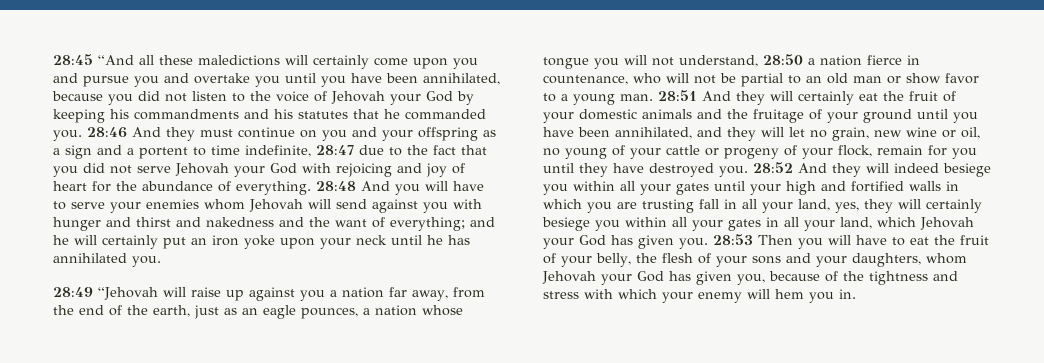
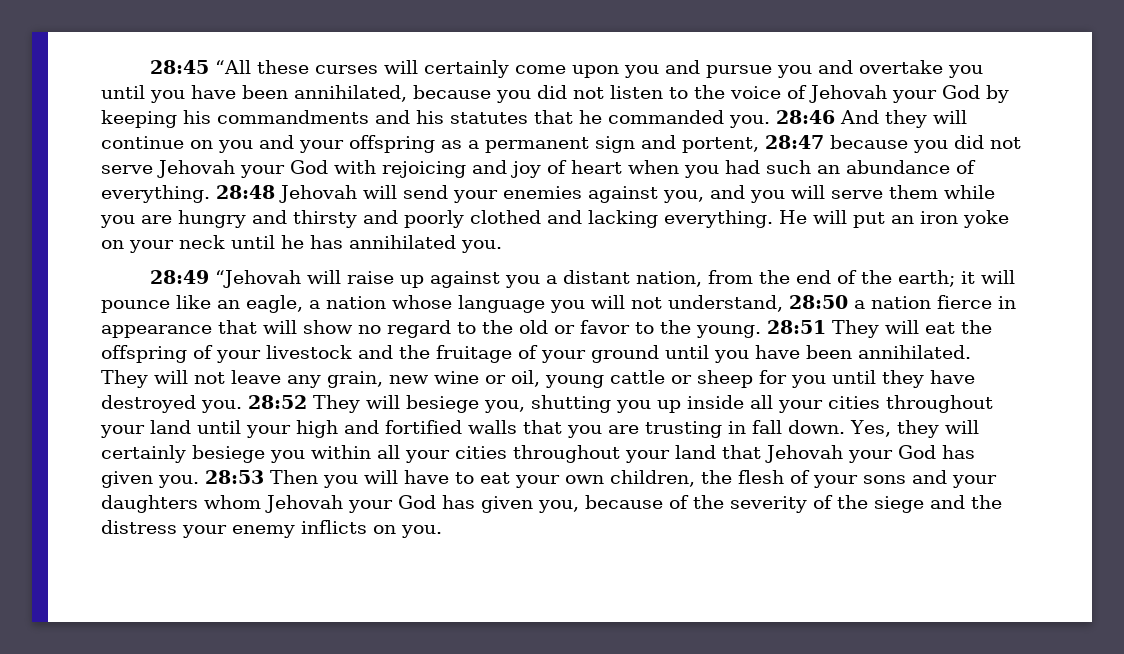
- 28:45 “And all these maledictions will certainly come upon you and pursue you and overtake you until you have been annihilated, because you did not listen to the voice of Jehovah your God by keeping his commandments and his statutes that he commanded you.
+ 28:45 “All these curses will certainly come upon you and pursue you and overtake you until you have been annihilated, because you did not listen to the voice of Jehovah your God by keeping his commandments and his statutes that he commanded you.
- 28:46 And they must continue on you and your offspring as a sign and a portent to time indefinite, 28:47 due to the fact that you did not serve Jehovah your God with rejoicing and joy of heart for the abundance of everything. 28:48 And you will have to serve your enemies whom Jehovah will send against you with hunger and thirst and nakedness and the want of everything; and he will certainly put an iron yoke upon your neck until he has annihilated you.
+ 28:46 And they will continue on you and your offspring as a permanent sign and portent, 28:47 because you did not serve Jehovah your God with rejoicing and joy of heart when you had such an abundance of everything. 28:48 Jehovah will send your enemies against you, and you will serve them while you are hungry and thirsty and poorly clothed and lacking everything. He will put an iron yoke on your neck until he has annihilated you.
- 28:49 “Jehovah will raise up against you a nation far away, from the end of the earth, just as an eagle pounces, a nation whose tongue you will not understand, 28:50 a nation fierce in countenance, who will not be partial to an old man or show favor to a young man. 28:51 And they will certainly eat the fruit of your domestic animals and the fruitage of your ground until you have been annihilated, and they will let no grain, new wine or oil, no young of your cattle or progeny of your flock, remain for you until they have destroyed you.
+ 28:49 “Jehovah will raise up against you a distant nation, from the end of the earth; it will pounce like an eagle, a nation whose language you will not understand, 28:50 a nation fierce in appearance that will show no regard to the old or favor to the young. 28:51 They will eat the offspring of your livestock and the fruitage of your ground until you have been annihilated. They will not leave any grain, new wine or oil, young cattle or sheep for you until they have destroyed you.
- 28:52 And they will indeed besiege you within all your gates until your high and fortified walls in which you are trusting fall in all your land, yes, they will certainly besiege you within all your gates in all your land, which Jehovah your God has given you.
+ 28:52 They will besiege you, shutting you up inside all your cities throughout your land until your high and fortified walls that you are trusting in fall down. Yes, they will certainly besiege you within all your cities throughout your land that Jehovah your God has given you.
- 28:53 Then you will have to eat the fruit of your belly, the flesh of your sons and your daughters, whom Jehovah your God has given you, because of the tightness and stress with which your enemy will hem you in.
+ 28:53 Then you will have to eat your own children, the flesh of your sons and your daughters whom Jehovah your God has given you, because of the severity of the siege and the distress your enemy inflicts on you.

